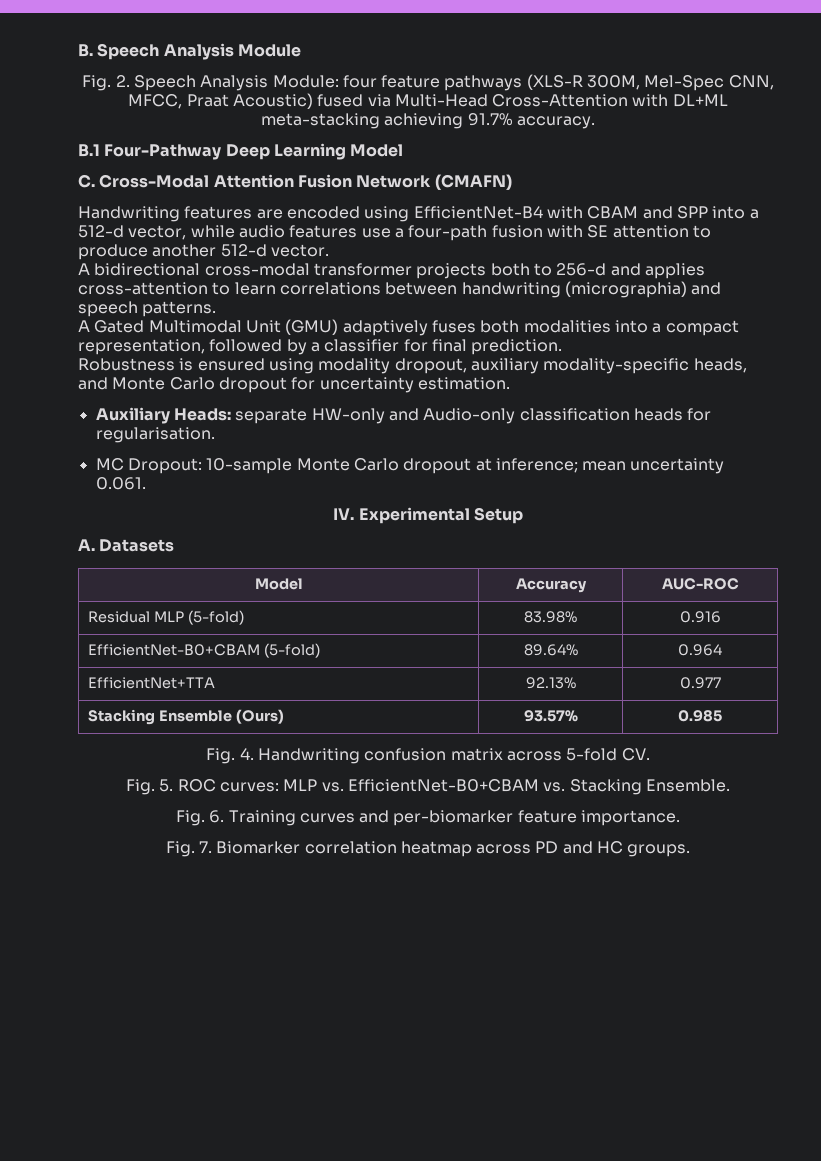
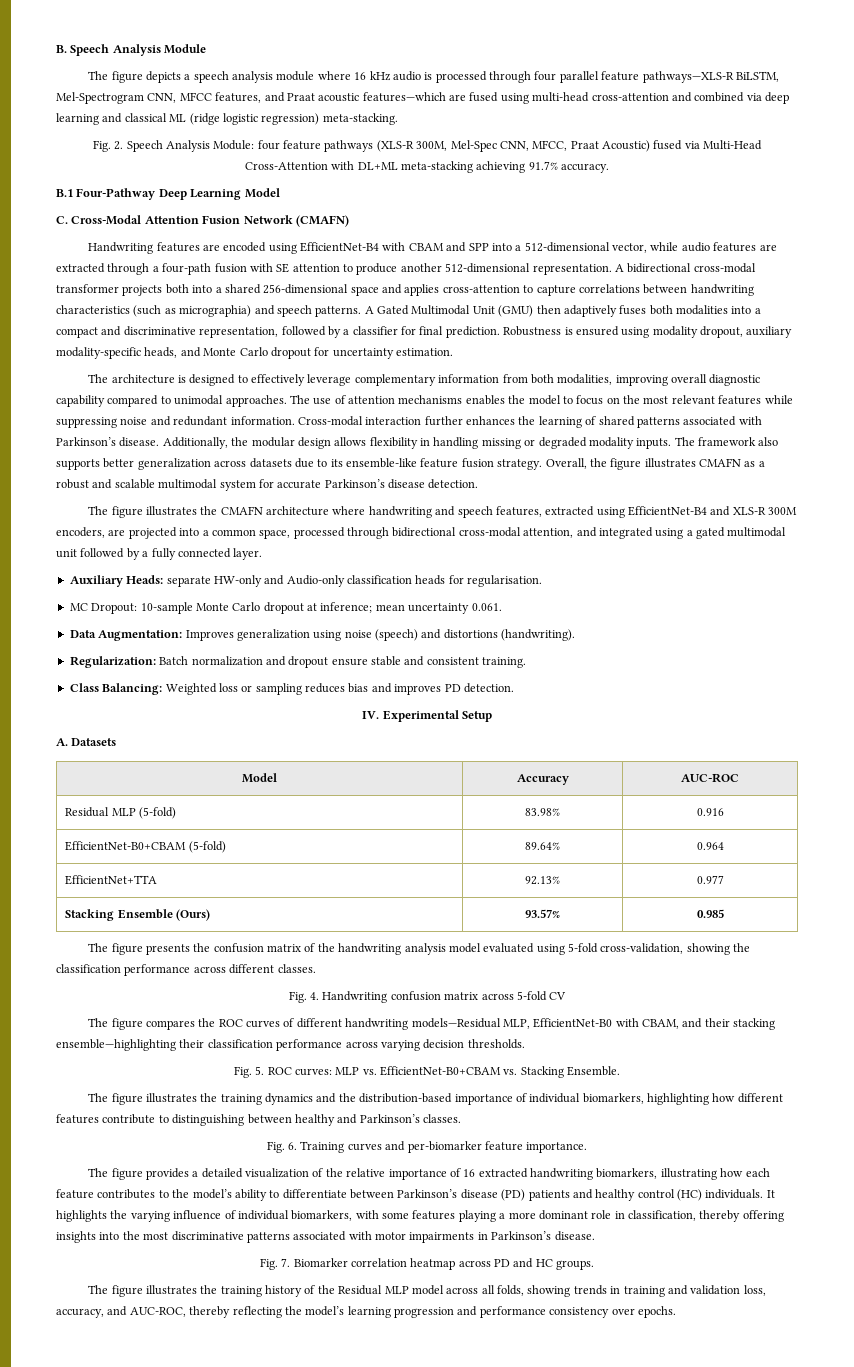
+ The figure depicts a speech analysis module where 16 kHz audio is processed through four parallel feature pathways—XLS-R BiLSTM, Mel-Spectrogram CNN, MFCC features, and Praat acoustic features—which are fused using multi-head cross-attention and combined via deep learning and classical ML (ridge logistic regression) meta-stacking.
- Handwriting features are encoded using EfficientNet-B4 with CBAM and SPP into a 512-d vector, while audio features use a four-path fusion with SE attention to produce another 512-d vector.
- A bidirectional cross-modal transformer projects both to 256-d and applies cross-attention to learn correlations between handwriting (micrographia) and speech patterns.
- A Gated Multimodal Unit (GMU) adaptively fuses both modalities into a compact representation, followed by a classifier for final prediction.
- Robustness is ensured using modality dropout, auxiliary modality-specific heads, and Monte Carlo dropout for uncertainty estimation.
+ Handwriting features are encoded using EfficientNet-B4 with CBAM and SPP into a 512-dimensional vector, while audio features are extracted through a four-path fusion with SE attention to produce another 512-dimensional representation. A bidirectional cross-modal transformer projects both into a shared 256-dimensional space and applies cross-attention to capture correlations between handwriting characteristics (such as micrographia) and speech patterns. A Gated Multimodal Unit (GMU) then adaptively fuses both modalities into a compact and discriminative representation, followed by a classifier for final prediction. Robustness is ensured using modality dropout, auxiliary modality-specific heads, and Monte Carlo dropout for uncertainty estimation.
+ The architecture is designed to effectively leverage complementary information from both modalities, improving overall diagnostic capability compared to unimodal approaches. The use of attention mechanisms enables the model to focus on the most relevant features while suppressing noise and redundant information. Cross-modal interaction further enhances the learning of shared patterns associated with Parkinson’s disease. Additionally, the modular design allows flexibility in handling missing or degraded modality inputs. The framework also supports better generalization across datasets due to its ensemble-like feature fusion strategy. Overall, the figure illustrates CMAFN as a robust and scalable multimodal system for accurate Parkinson’s disease detection.
+ The figure illustrates the CMAFN architecture where handwriting and speech features, extracted using EfficientNet-B4 and XLS-R 300M encoders, are projected into a common space, processed through bidirectional cross-modal attention, and integrated using a gated multimodal unit followed by a fully connected layer.
+ Data Augmentation: Improves generalization using noise (speech) and distortions (handwriting).
+ Regularization: Batch normalization and dropout ensure stable and consistent training.
+ Class Balancing: Weighted loss or sampling reduces bias and improves PD detection.
+ The figure presents the confusion matrix of the handwriting analysis model evaluated using 5-fold cross-validation, showing the classification performance across different classes.
- Fig. 4. Handwriting confusion matrix across 5-fold CV.
+ Fig. 4. Handwriting confusion matrix across 5-fold CV
+ The figure compares the ROC curves of different handwriting models—Residual MLP, EfficientNet-B0 with CBAM, and their stacking ensemble—highlighting their classification performance across varying decision thresholds.
+ The figure illustrates the training dynamics and the distribution-based importance of individual biomarkers, highlighting how different features contribute to distinguishing between healthy and Parkinson’s classes.
+ The figure provides a detailed visualization of the relative importance of 16 extracted handwriting biomarkers, illustrating how each feature contributes to the model’s ability to differentiate between Parkinson’s disease (PD) patients and healthy control (HC) individuals. It highlights the varying influence of individual biomarkers, with some features playing a more dominant role in classification, thereby offering insights into the most discriminative patterns associated with motor impairments in Parkinson’s disease.
+ The figure illustrates the training history of the Residual MLP model across all folds, showing trends in training and validation loss, accuracy, and AUC-ROC, thereby reflecting the model’s learning progression and performance consistency over epochs.

